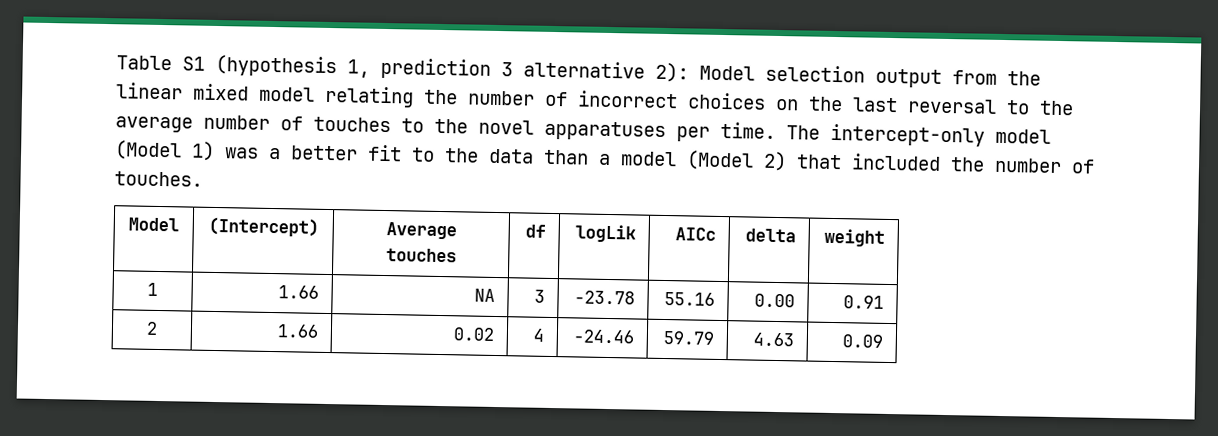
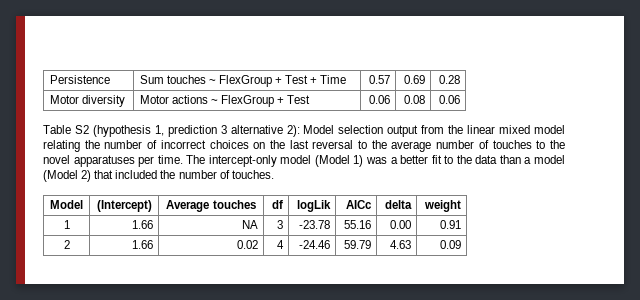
- Table S1 (hypothesis 1, prediction 3 alternative 2): Model selection output from the linear mixed model relating the number of incorrect choices on the last reversal to the average number of touches to the novel apparatuses per time.
+ Persistence | Sum touches ~ FlexGroup + Test + Time | 0.57 | 0.69 | 0.28
+ Motor diversity | Motor actions ~ FlexGroup + Test | 0.06 | 0.08 | 0.06
+ Table S2 (hypothesis 1, prediction 3 alternative 2): Model selection output from the linear mixed model relating the number of incorrect choices on the last reversal to the average number of touches to the novel apparatuses per time.

